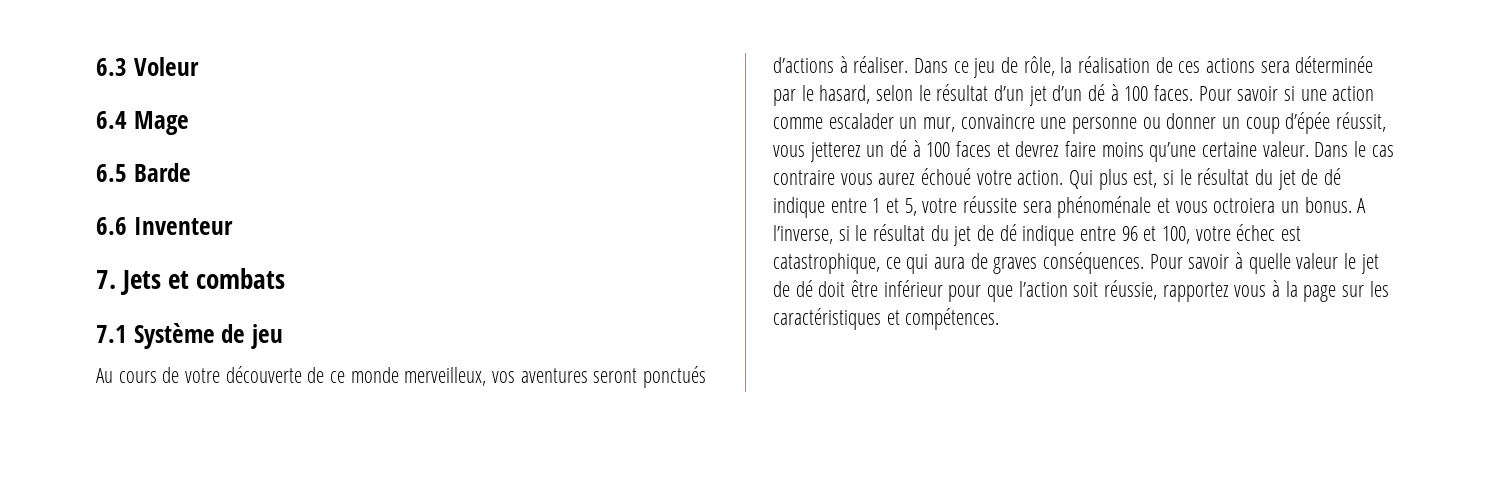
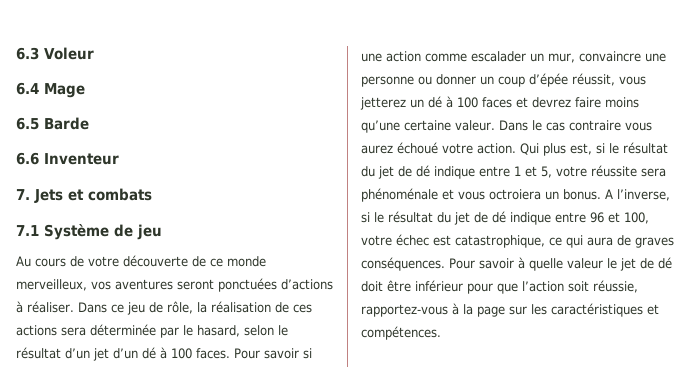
- Au cours de votre découverte de ce monde merveilleux, vos aventures seront ponctués d’actions à réaliser.
+ Au cours de votre découverte de ce monde merveilleux, vos aventures seront ponctuées d’actions à réaliser.
- Pour savoir à quelle valeur le jet de dé doit être inférieur pour que l’action soit réussie, rapportez vous à la page sur les caractéristiques et compétences.
+ Pour savoir à quelle valeur le jet de dé doit être inférieur pour que l’action soit réussie, rapportez-vous à la page sur les caractéristiques et compétences.

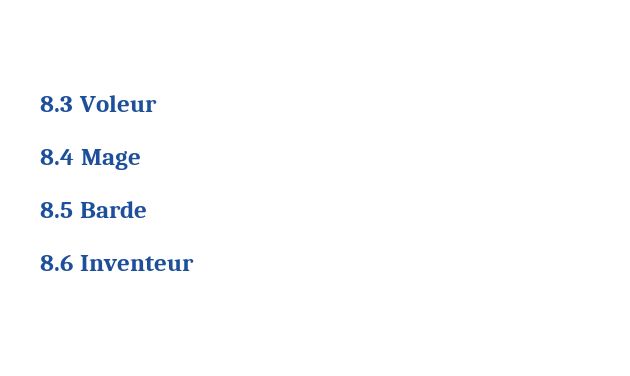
- 6.3 Voleur
+ 8.3 Voleur
- 6.4 Mage
+ 8.4 Mage
- 6.5 Barde
+ 8.5 Barde
- 6.6 Inventeur
+ 8.6 Inventeur
- 7. Jets et combats
- 7.1 Système de jeu
- Au cours de votre découverte de ce monde merveilleux, vos aventures seront ponctuées d’actions à réaliser. Dans ce jeu de rôle, la réalisation de ces actions sera déterminée par le hasard, selon le résultat d’un jet d’un dé à 100 faces. Pour savoir si une action comme escalader un mur, convaincre une personne ou donner un coup d’épée réussit, vous jetterez un dé à 100 faces et devrez faire moins qu’une certaine valeur. Dans le cas contraire vous aurez échoué votre action. Qui plus est, si le résultat du jet de dé indique entre 1 et 5, votre réussite sera phénoménale et vous octroiera un bonus. A l’inverse, si le résultat du jet de dé indique entre 96 et 100, votre échec est catastrophique, ce qui aura de graves conséquences. Pour savoir à quelle valeur le jet de dé doit être inférieur pour que l’action soit réussie, rapportez-vous à la page sur les caractéristiques et compétences.

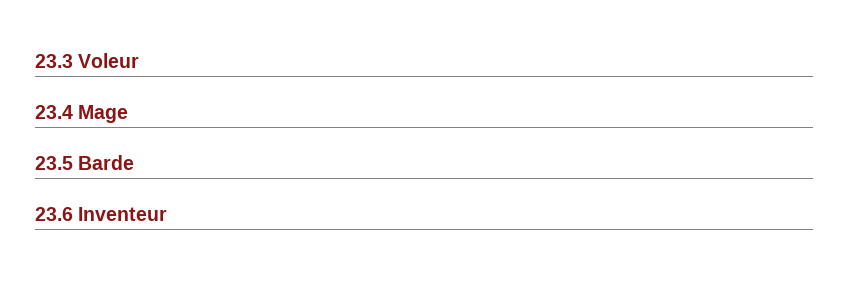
- 8.3 Voleur
+ 23.3 Voleur
- 8.4 Mage
+ 23.4 Mage
- 8.5 Barde
+ 23.5 Barde
- 8.6 Inventeur
+ 23.6 Inventeur

